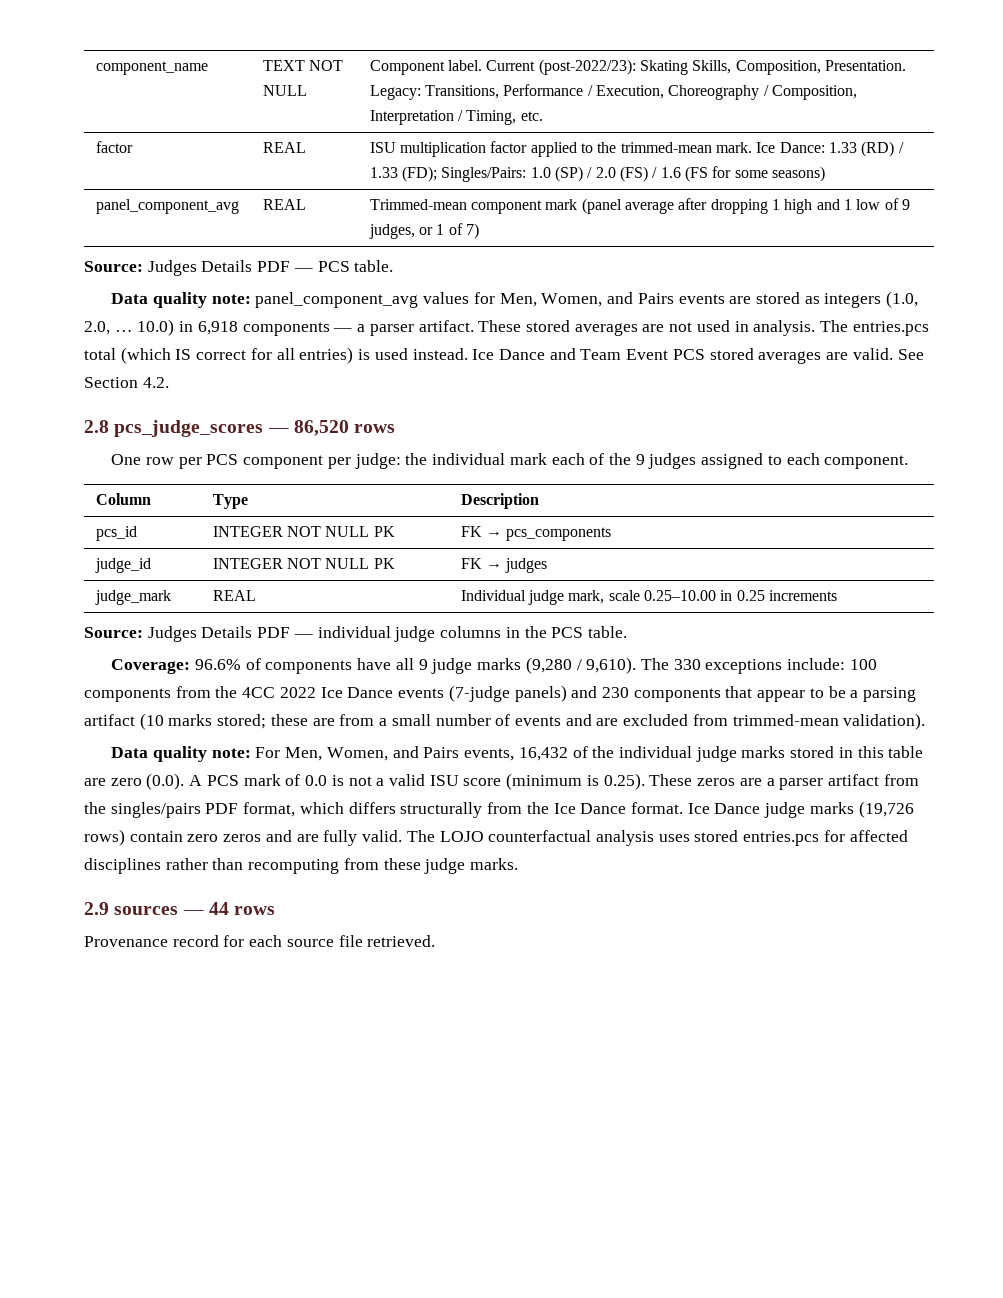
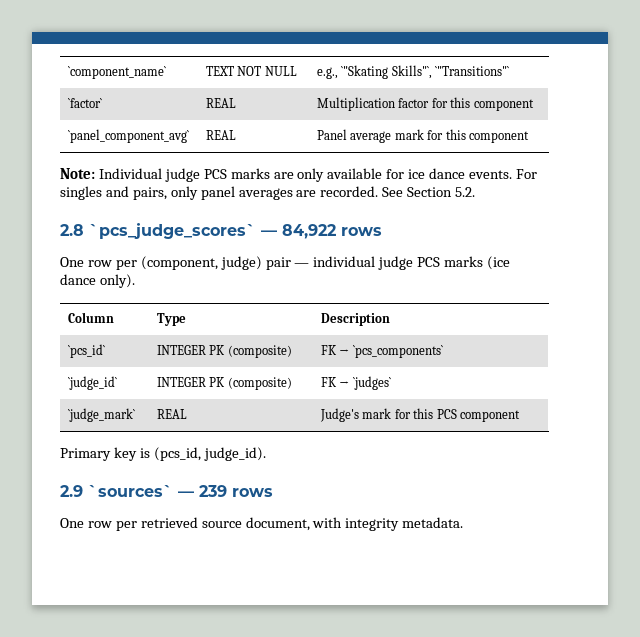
- component_name | TEXT NOT NULL | Component label. Current (post-2022/23): Skating Skills, Composition, Presentation. Legacy: Transitions, Performance / Execution, Choreography / Composition, Interpretation / Timing, etc.
- factor | REAL | ISU multiplication factor applied to the trimmed-mean mark. Ice Dance: 1.33 (RD) / 1.33 (FD); Singles/Pairs: 1.0 (SP) / 2.0 (FS) / 1.6 (FS for some seasons)
- panel_component_avg | REAL | Trimmed-mean component mark (panel average after dropping 1 high and 1 low of 9 judges, or 1 of 7)
- Source: Judges Details PDF — PCS table.
- Data quality note: panel_component_avg values for Men, Women, and Pairs events are stored as integers (1.0, 2.0, … 10.0) in 6,918 components — a parser artifact. These stored averages are not used in analysis. The entries.pcs total (which IS correct for all entries) is used instead. Ice Dance and Team Event PCS stored averages are valid.
+ `component_name` | TEXT NOT NULL | e.g., `"Skating Skills"`, `"Transitions"`
+ `factor` | REAL | Multiplication factor for this component
+ `panel_component_avg` | REAL | Panel average mark for this component
+ Note: Individual judge PCS marks are only available for ice dance events. For singles and pairs, only panel averages are recorded.
- See Section 4.2.
+ See Section 5.2.
- 2.8 pcs_judge_scores — 86,520 rows
- One row per PCS component per judge: the individual mark each of the 9 judges assigned to each component.
+ 2.8 `pcs_judge_scores` — 84,922 rows
+ One row per (component, judge) pair — individual judge PCS marks (ice dance only).
- pcs_id | INTEGER NOT NULL PK | FK → pcs_components
- judge_id | INTEGER NOT NULL PK | FK → judges
- judge_mark | REAL | Individual judge mark, scale 0.25–10.00 in 0.25 increments
- Source: Judges Details PDF — individual judge columns in the PCS table.
- Coverage: 96.6% of components have all 9 judge marks (9,280 / 9,610). The 330 exceptions include: 100 components from the 4CC 2022 Ice Dance events (7-judge panels) and 230 components that appear to be a parsing artifact (10 marks stored; these are from a small number of events and are excluded from trimmed-mean validation).
- Data quality note: For Men, Women, and Pairs events, 16,432 of the individual judge marks stored in this table are zero (0.0). A PCS mark of 0.0 is not a valid ISU score (minimum is 0.25). These zeros are a parser artifact from the singles/pairs PDF format, which differs structurally from the Ice Dance format. Ice Dance judge marks (19,726 rows) contain zero zeros and are fully valid. The LOJO counterfactual analysis uses stored entries.pcs for affected disciplines rather than recomputing from these judge marks.
- 2.9 sources — 44 rows
- Provenance record for each source file retrieved.
+ `pcs_id` | INTEGER PK (composite) | FK → `pcs_components`
+ `judge_id` | INTEGER PK (composite) | FK → `judges`
+ `judge_mark` | REAL | Judge's mark for this PCS component
+ Primary key is (pcs_id, judge_id).
+ 2.9 `sources` — 239 rows
+ One row per retrieved source document, with integrity metadata.

